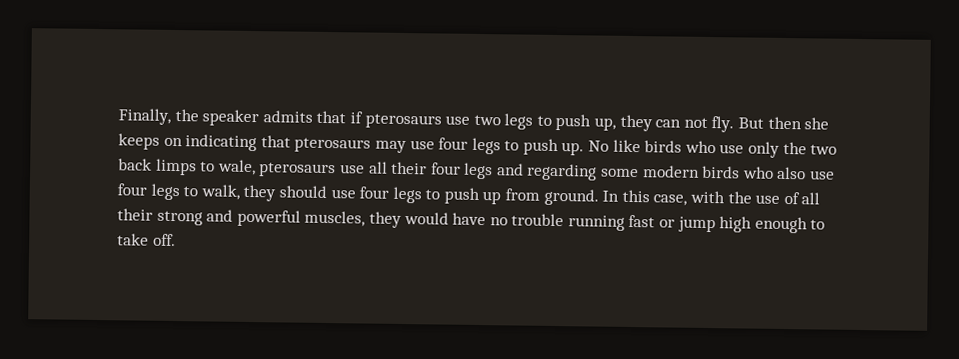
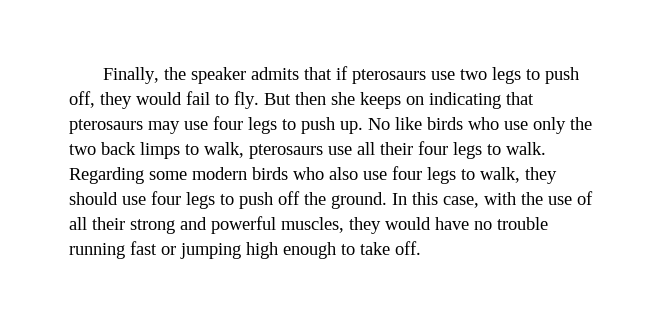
- Finally, the speaker admits that if pterosaurs use two legs to push up, they can not fly.
+ Finally, the speaker admits that if pterosaurs use two legs to push off, they would fail to fly.
- No like birds who use only the two back limps to wale, pterosaurs use all their four legs and regarding some modern birds who also use four legs to walk, they should use four legs to push up from ground.
+ No like birds who use only the two back limps to walk, pterosaurs use all their four legs to walk. Regarding some modern birds who also use four legs to walk, they should use four legs to push off the ground.
- In this case, with the use of all their strong and powerful muscles, they would have no trouble running fast or jump high enough to take off.
+ In this case, with the use of all their strong and powerful muscles, they would have no trouble running fast or jumping high enough to take off.

